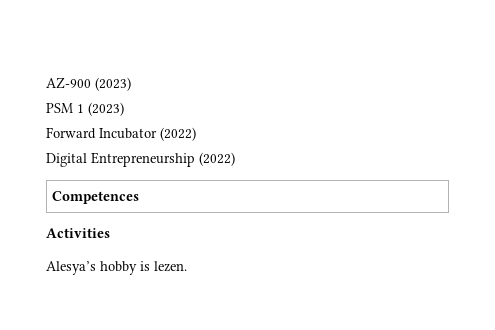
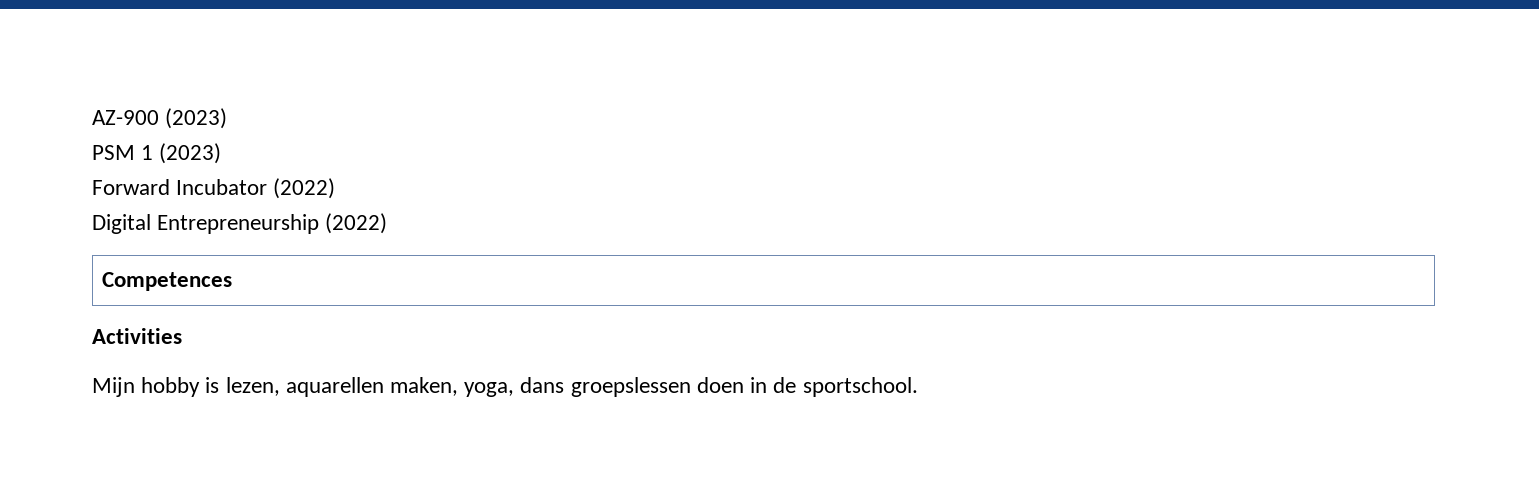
- Alesya’s hobby is lezen.
+ Mijn hobby is lezen, aquarellen maken, yoga, dans groepslessen doen in de sportschool.

